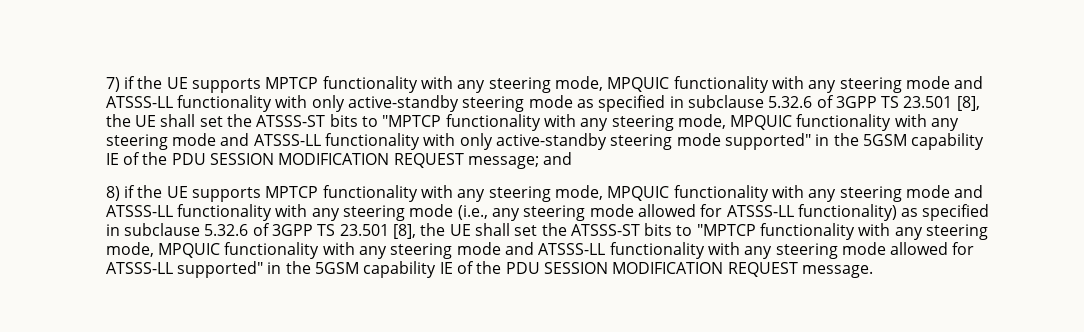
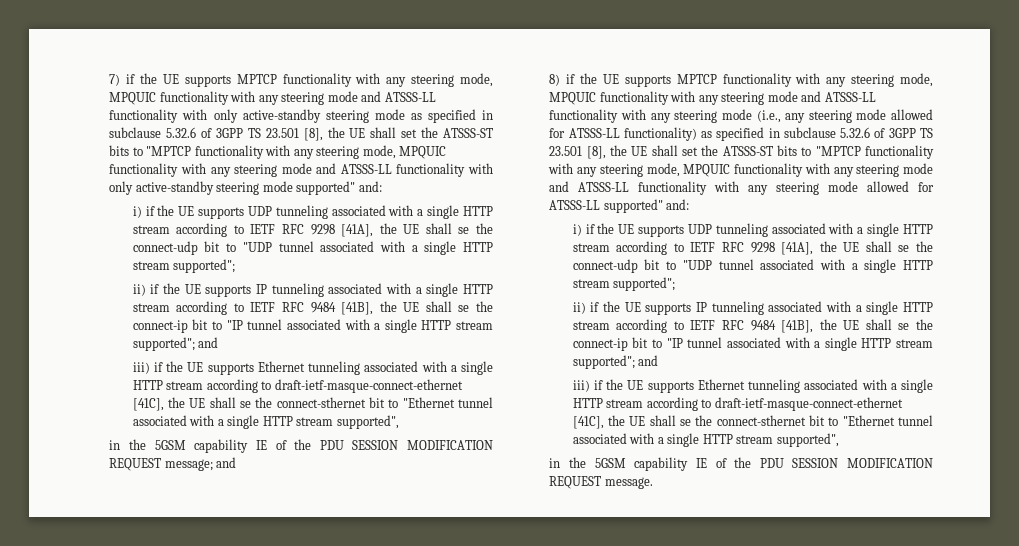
- 7) if the UE supports MPTCP functionality with any steering mode, MPQUIC functionality with any steering mode and ATSSS-LL functionality with only active-standby steering mode as specified in subclause 5.32.6 of 3GPP TS 23.501 [8], the UE shall set the ATSSS-ST bits to "MPTCP functionality with any steering mode, MPQUIC functionality with any steering mode and ATSSS-LL functionality with only active-standby steering mode supported" in the 5GSM capability IE of the PDU SESSION MODIFICATION REQUEST message;
+ 7) if the UE supports MPTCP functionality with any steering mode, MPQUIC functionality with any steering mode and ATSSS-LL functionality with only active-standby steering mode as specified in subclause 5.32.6 of 3GPP TS 23.501 [8], the UE shall set the ATSSS-ST bits to "MPTCP functionality with any steering mode, MPQUIC functionality with any steering mode and ATSSS-LL functionality with only active-standby steering mode supported" and:
+ i) if the UE supports UDP tunneling associated with a single HTTP stream according to IETF RFC 9298 [41A], the UE shall se the connect-udp bit to "UDP tunnel associated with a single HTTP stream supported";
+ ii) if the UE supports IP tunneling associated with a single HTTP stream according to IETF RFC 9484 [41B], the UE shall se the connect-ip bit to "IP tunnel associated with a single HTTP stream supported"; and
+ iii) if the UE supports Ethernet tunneling associated with a single HTTP stream according to draft-ietf-masque-connect-ethernet [41C], the UE shall se the connect-sthernet bit to "Ethernet tunnel associated with a single HTTP stream supported",
+ in the 5GSM capability IE of the PDU SESSION MODIFICATION REQUEST message;
- 8) if the UE supports MPTCP functionality with any steering mode, MPQUIC functionality with any steering mode and ATSSS-LL functionality with any steering mode (i.e., any steering mode allowed for ATSSS-LL functionality) as specified in subclause 5.32.6 of 3GPP TS 23.501 [8], the UE shall set the ATSSS-ST bits to "MPTCP functionality with any steering mode, MPQUIC functionality with any steering mode and ATSSS-LL functionality with any steering mode allowed for ATSSS-LL supported" in the 5GSM capability IE of the PDU SESSION MODIFICATION REQUEST message.
+ 8) if the UE supports MPTCP functionality with any steering mode, MPQUIC functionality with any steering mode and ATSSS-LL functionality with any steering mode (i.e., any steering mode allowed for ATSSS-LL functionality) as specified in subclause 5.32.6 of 3GPP TS 23.501 [8], the UE shall set the ATSSS-ST bits to "MPTCP functionality with any steering mode, MPQUIC functionality with any steering mode and ATSSS-LL functionality with any steering mode allowed for ATSSS-LL supported" and:
+ i) if the UE supports UDP tunneling associated with a single HTTP stream according to IETF RFC 9298 [41A], the UE shall se the connect-udp bit to "UDP tunnel associated with a single HTTP stream supported";
+ ii) if the UE supports IP tunneling associated with a single HTTP stream according to IETF RFC 9484 [41B], the UE shall se the connect-ip bit to "IP tunnel associated with a single HTTP stream supported"; and
+ iii) if the UE supports Ethernet tunneling associated with a single HTTP stream according to draft-ietf-masque-connect-ethernet [41C], the UE shall se the connect-sthernet bit to "Ethernet tunnel associated with a single HTTP stream supported",
+ in the 5GSM capability IE of the PDU SESSION MODIFICATION REQUEST message.

